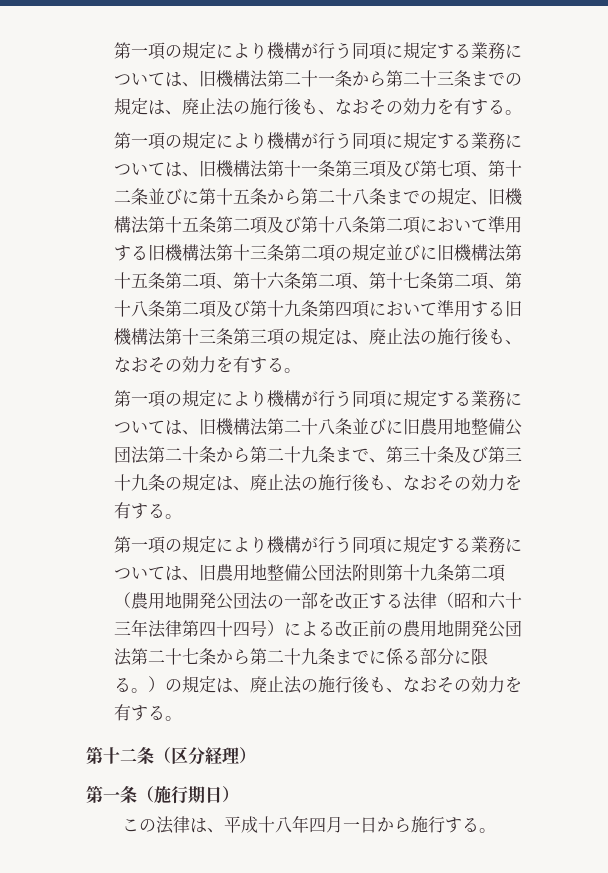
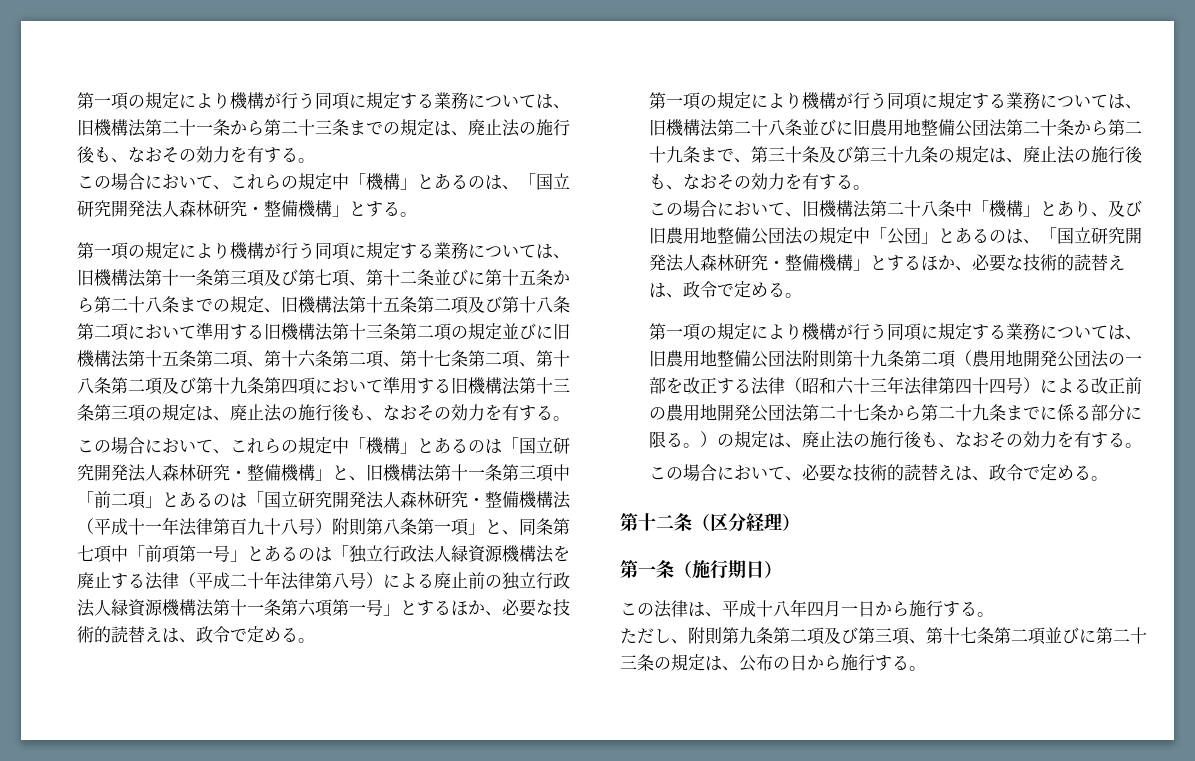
+ この場合において、これらの規定中「機構」とあるのは、「国立研究開発法人森林研究・整備機構」とする。
+ この場合において、これらの規定中「機構」とあるのは「国立研究開発法人森林研究・整備機構」と、旧機構法第十一条第三項中「前二項」とあるのは「国立研究開発法人森林研究・整備機構法（平成十一年法律第百九十八号）附則第八条第一項」と、同条第七項中「前項第一号」とあるのは「独立行政法人緑資源機構法を廃止する法律（平成二十年法律第八号）による廃止前の独立行政法人緑資源機構法第十一条第六項第一号」とするほか、必要な技術的読替えは、政令で定める。
+ この場合において、旧機構法第二十八条中「機構」とあり、及び旧農用地整備公団法の規定中「公団」とあるのは、「国立研究開発法人森林研究・整備機構」とするほか、必要な技術的読替えは、政令で定める。
+ この場合において、必要な技術的読替えは、政令で定める。
+ ただし、附則第九条第二項及び第三項、第十七条第二項並びに第二十三条の規定は、公布の日から施行する。

